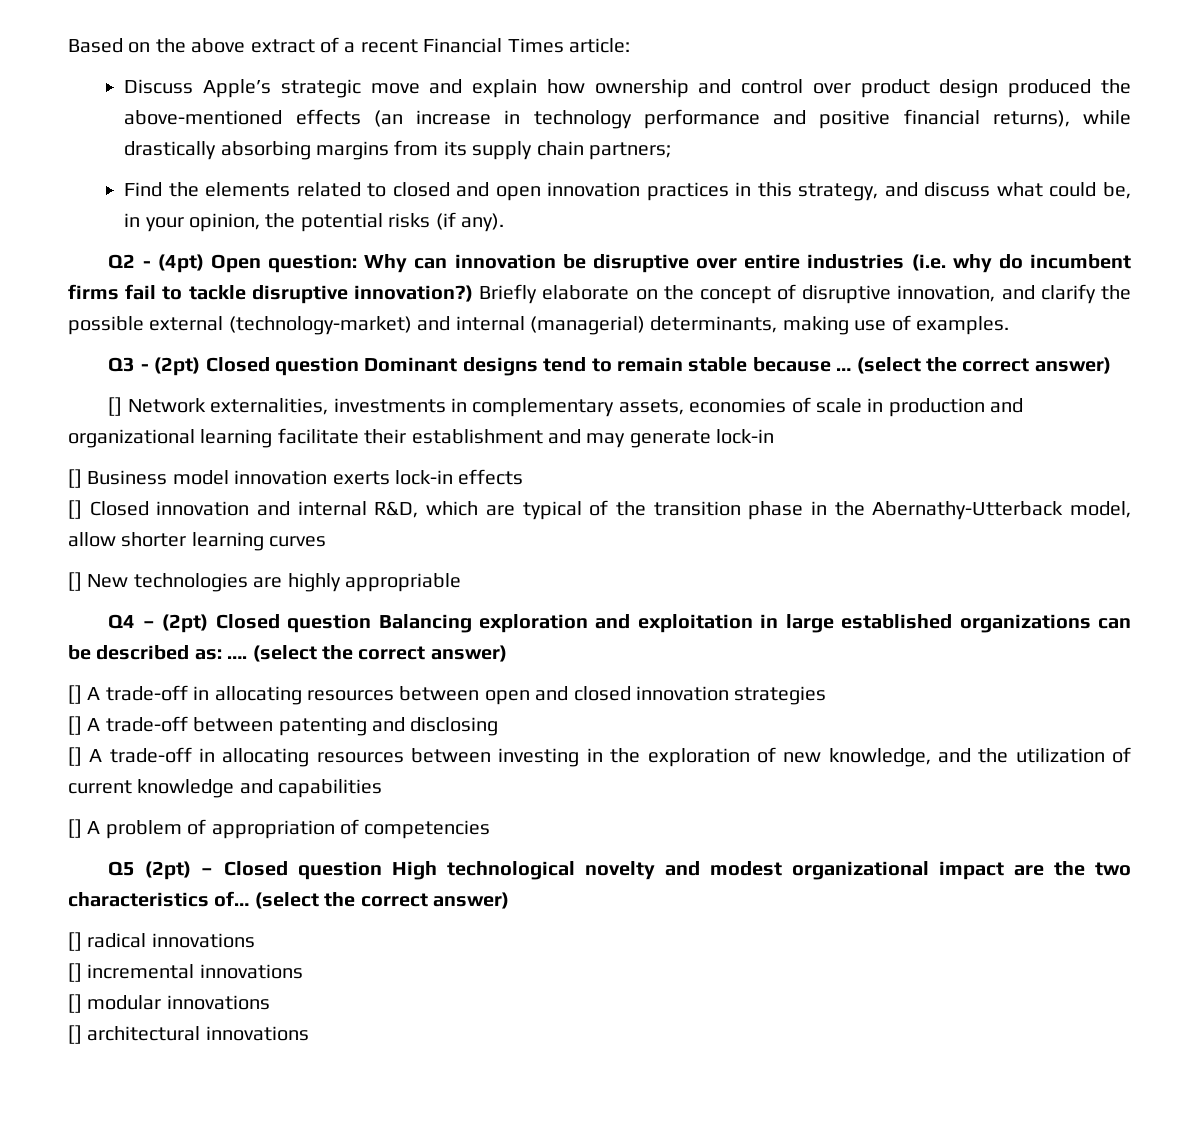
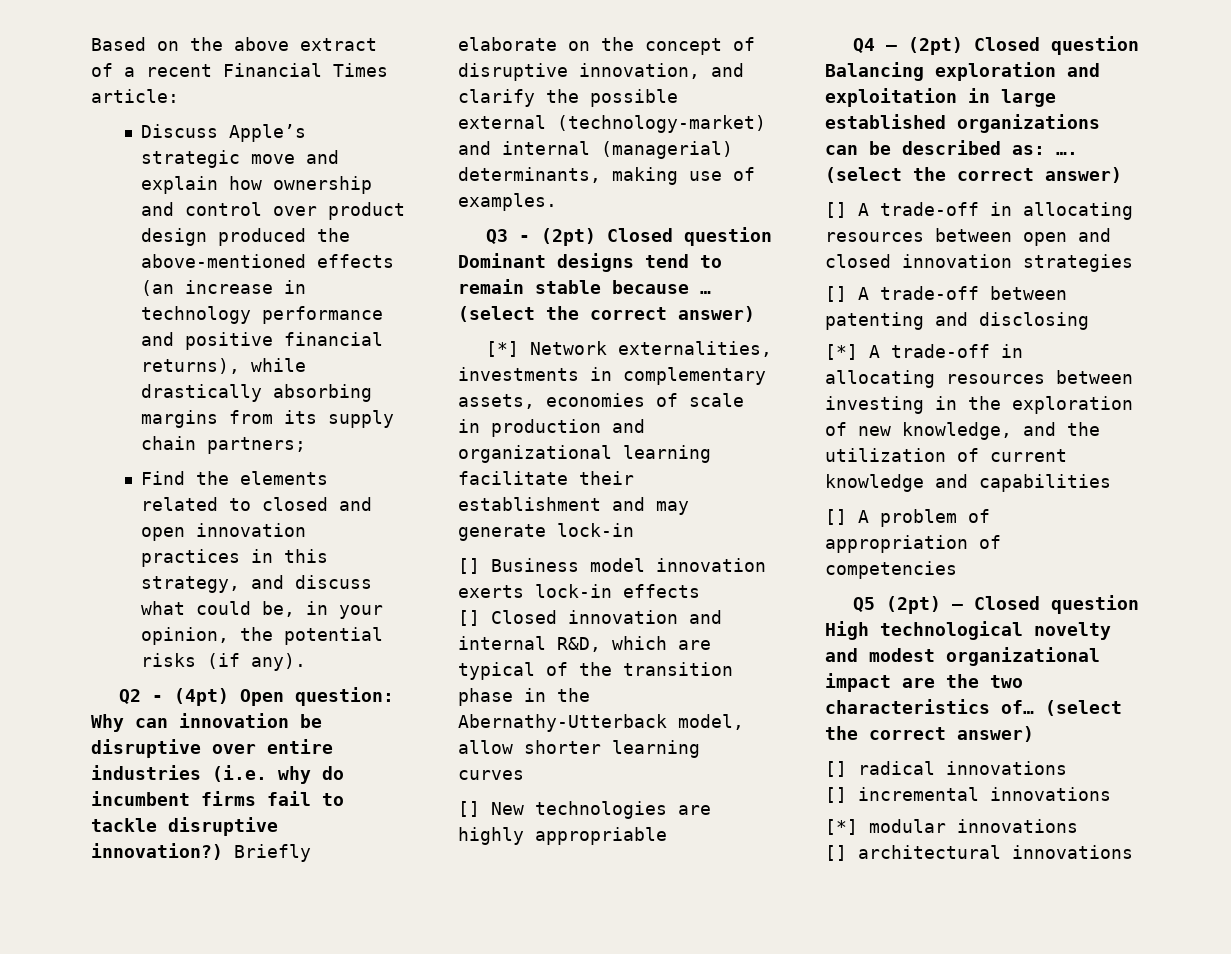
- [] Network externalities, investments in complementary assets, economies of scale in production and organizational learning facilitate their establishment and may generate lock-in
+ [*] Network externalities, investments in complementary assets, economies of scale in production and organizational learning facilitate their establishment and may generate lock-in
- [] A trade-off in allocating resources between investing in the exploration of new knowledge, and the utilization of current knowledge and capabilities
+ [*] A trade-off in allocating resources between investing in the exploration of new knowledge, and the utilization of current knowledge and capabilities
- [] modular innovations
+ [*] modular innovations

